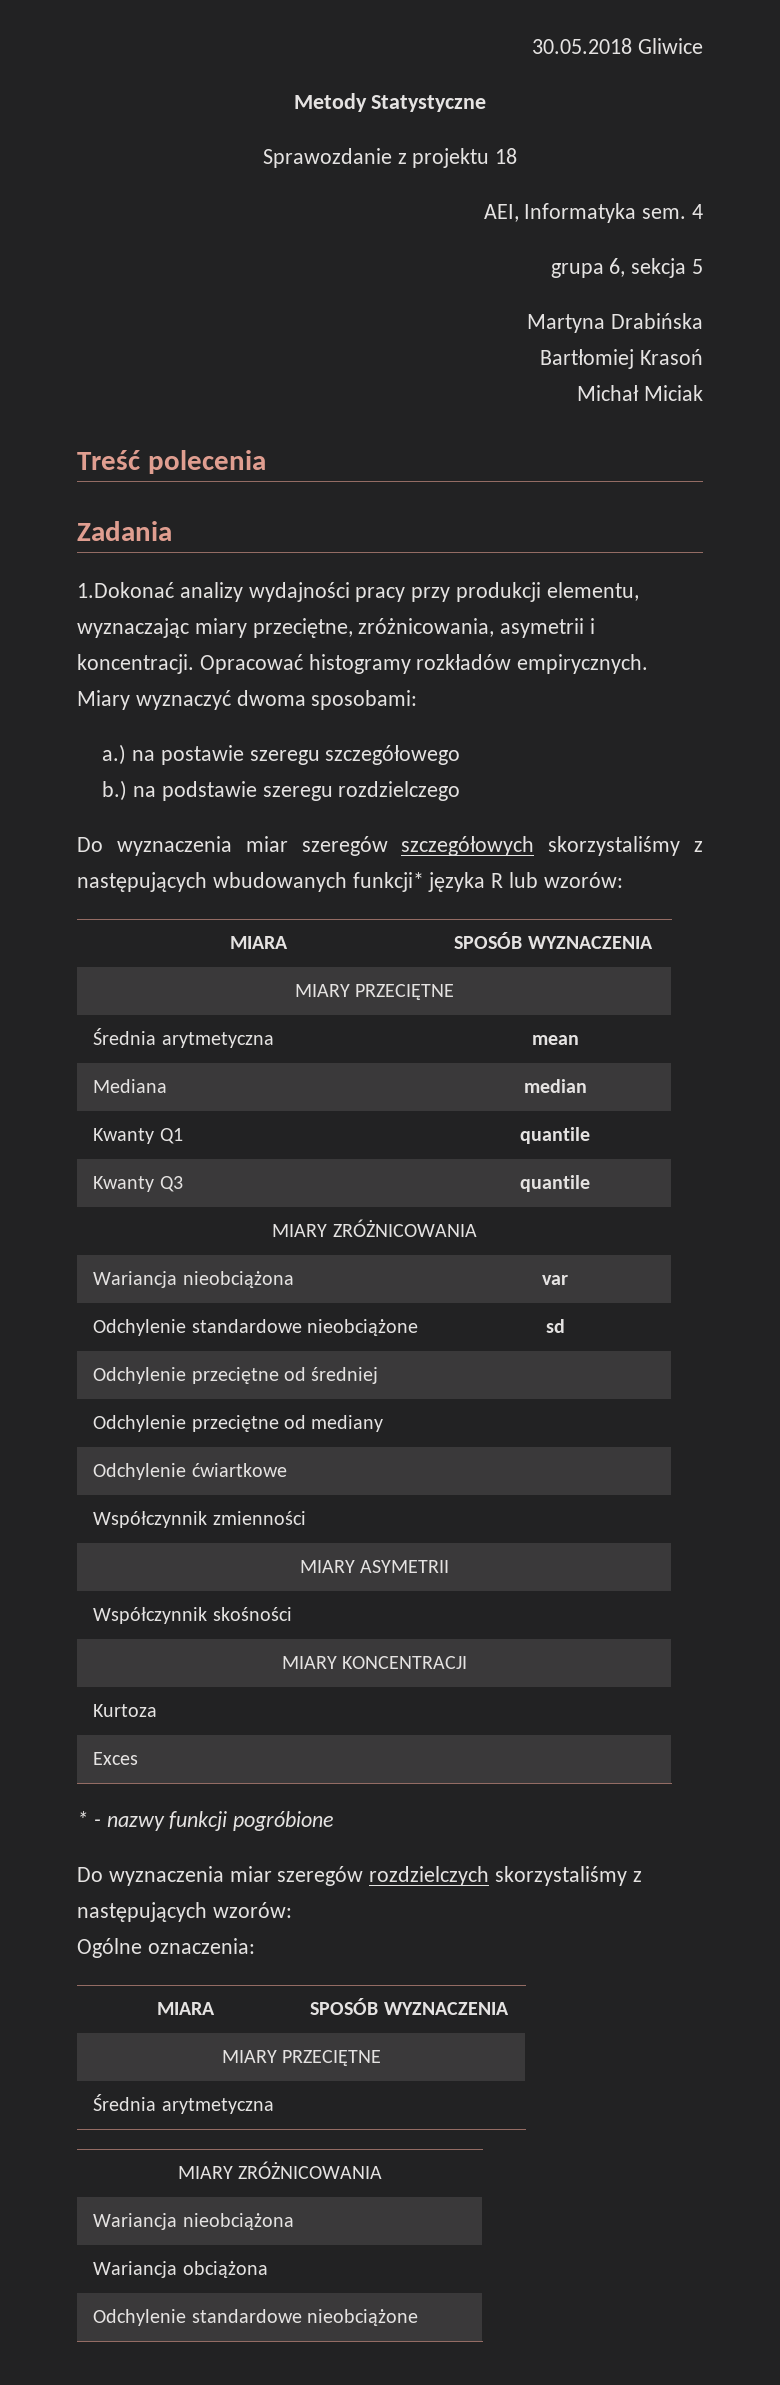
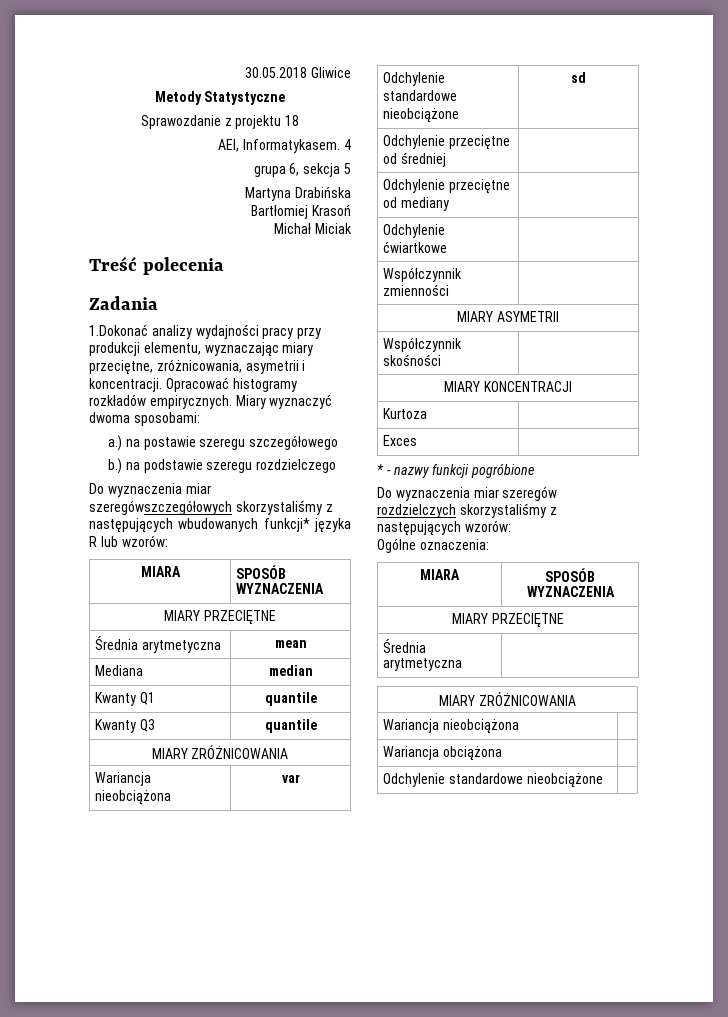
- AEI, Informatyka sem.
+ AEI, Informatykasem.
- Do wyznaczenia miar szeregów szczegółowych skorzystaliśmy z następujących wbudowanych funkcji* języka R lub wzorów:
+ Do wyznaczenia miar szeregówszczegółowych skorzystaliśmy z następujących wbudowanych funkcji* języka R lub wzorów:

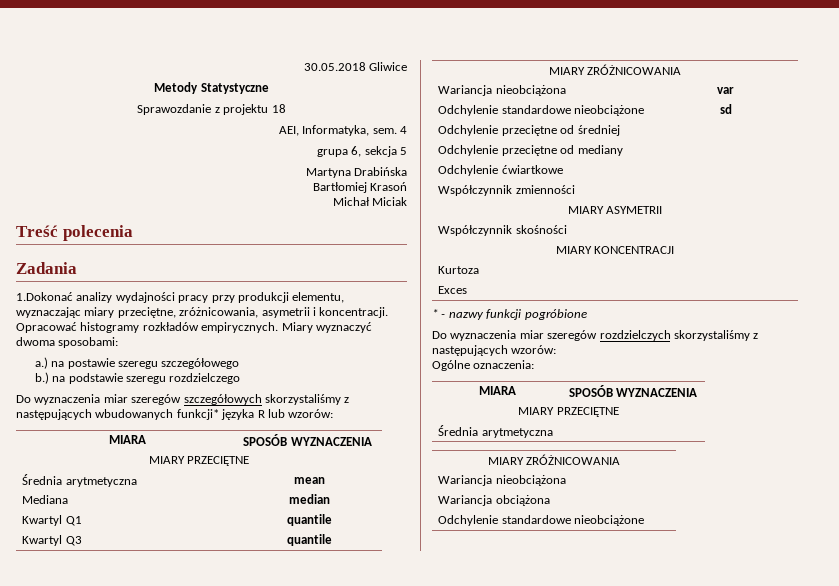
- AEI, Informatykasem.
+ AEI, Informatyka, sem.
- Do wyznaczenia miar szeregówszczegółowych skorzystaliśmy z następujących wbudowanych funkcji* języka R lub wzorów:
+ Do wyznaczenia miar szeregów szczegółowych skorzystaliśmy z następujących wbudowanych funkcji* języka R lub wzorów:
- Kwanty Q1 | quantile
+ Kwartyl Q1 | quantile
- Kwanty Q3 | quantile
+ Kwartyl Q3 | quantile

